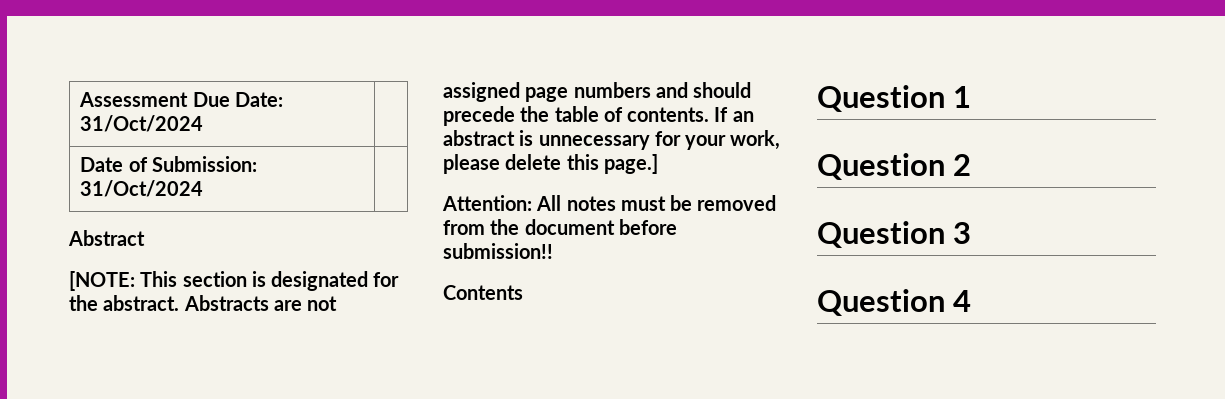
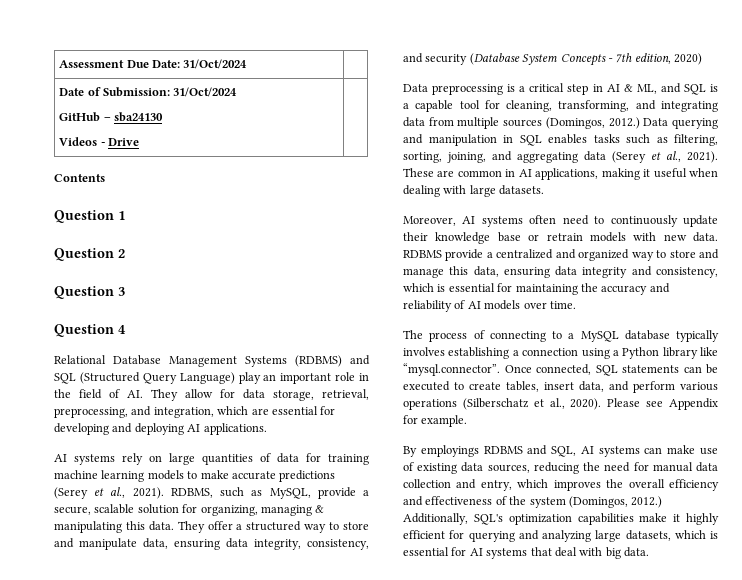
- Date of Submission: 31/Oct/2024 |
- Abstract
- [NOTE: This section is designated for the abstract. Abstracts are not assigned page numbers and should precede the table of contents. If an abstract is unnecessary for your work, please delete this page.]
- Attention: All notes must be removed from the document before submission!!
+ Date of Submission: 31/Oct/2024
+ GitHub – sba24130
+ Videos - Drive |
+ Relational Database Management Systems (RDBMS) and SQL (Structured Query Language) play an important role in the field of AI. They allow for data storage, retrieval, preprocessing, and integration, which are essential for developing and deploying AI applications.
+ AI systems rely on large quantities of data for training machine learning models to make accurate predictions (Serey et al., 2021). RDBMS, such as MySQL, provide a secure, scalable solution for organizing, managing & manipulating this data. They offer a structured way to store and manipulate data, ensuring data integrity, consistency, and security (Database System Concepts - 7th edition, 2020)
+ Data preprocessing is a critical step in AI & ML, and SQL is a capable tool for cleaning, transforming, and integrating data from multiple sources (Domingos, 2012.) Data querying and manipulation in SQL enables tasks such as filtering, sorting, joining, and aggregating data (Serey et al., 2021). These are common in AI applications, making it useful when dealing with large datasets.
+ Moreover, AI systems often need to continuously update their knowledge base or retrain models with new data. RDBMS provide a centralized and organized way to store and manage this data, ensuring data integrity and consistency, which is essential for maintaining the accuracy and reliability of AI models over time.
+ The process of connecting to a MySQL database typically involves establishing a connection using a Python library like “mysql.connector”. Once connected, SQL statements can be executed to create tables, insert data, and perform various operations (Silberschatz et al., 2020). Please see Appendix for example.
+ By employings RDBMS and SQL, AI systems can make use of existing data sources, reducing the need for manual data collection and entry, which improves the overall efficiency and effectiveness of the system (Domingos, 2012.) Additionally, SQL's optimization capabilities make it highly efficient for querying and analyzing large datasets, which is essential for AI systems that deal with big data.

